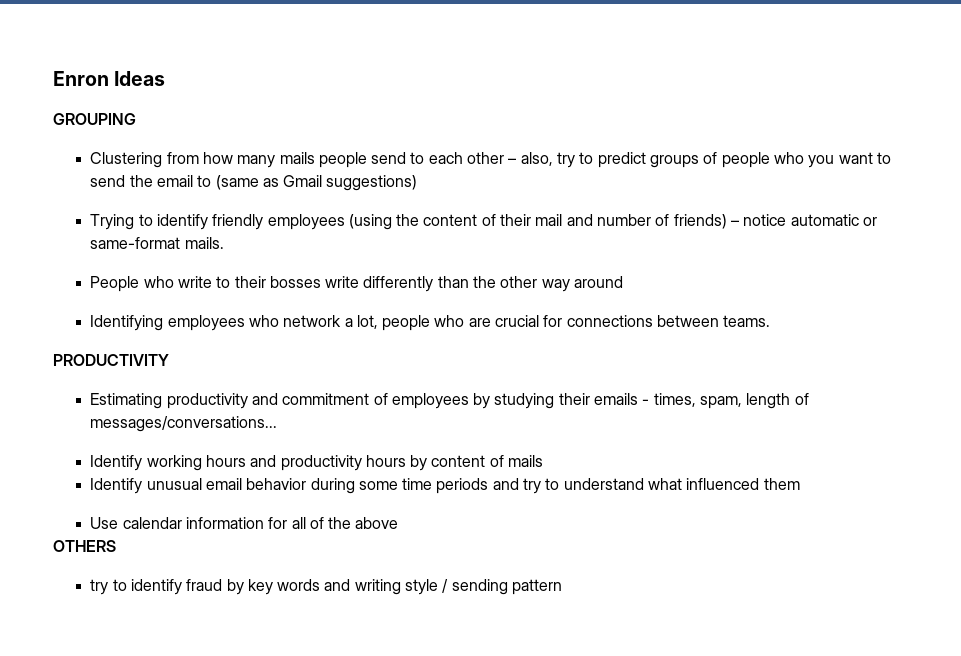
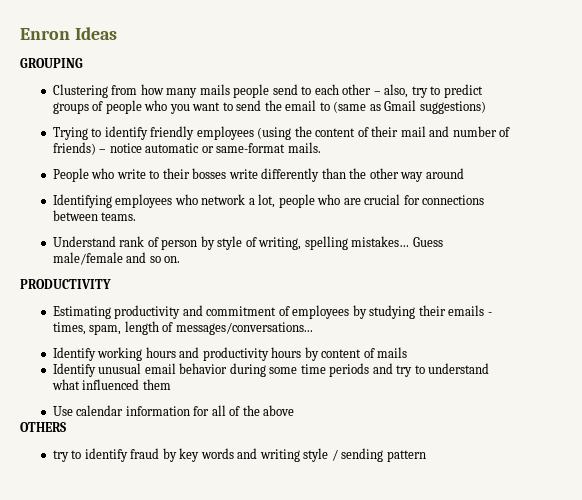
+ Understand rank of person by style of writing, spelling mistakes… Guess male/female and so on.

